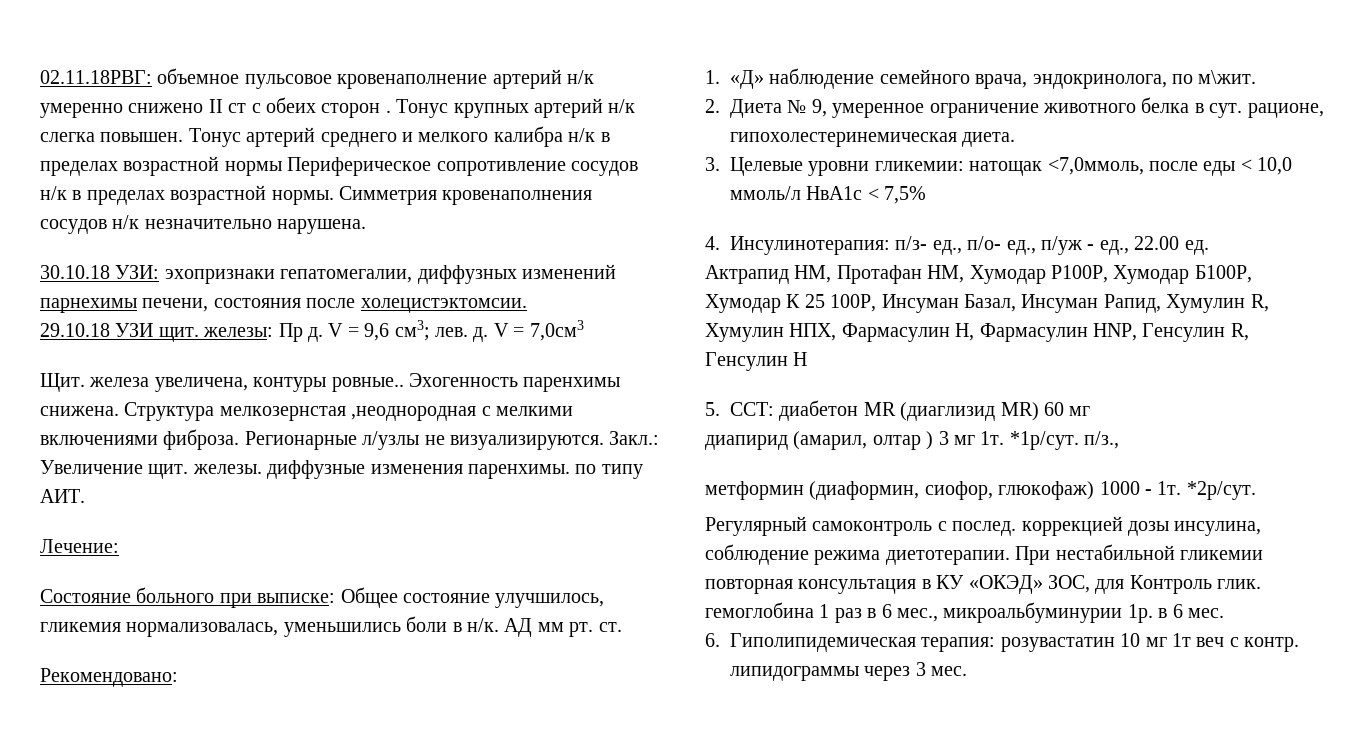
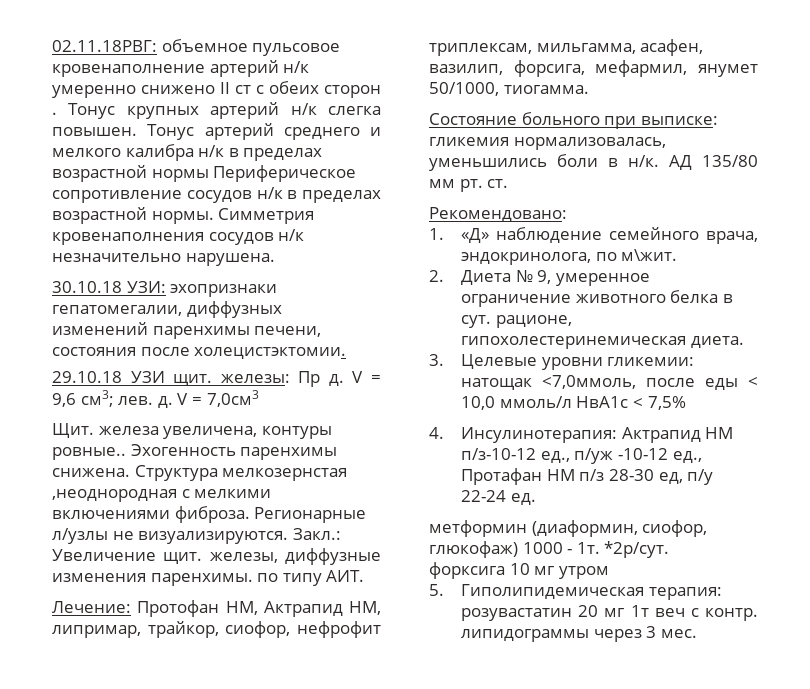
- 30.10.18 УЗИ: эхопризнаки гепатомегалии, диффузных изменений парнехимы печени, состояния после холецистэктомсии.
+ 30.10.18 УЗИ: эхопризнаки гепатомегалии, диффузных изменений паренхимы печени, состояния после холецистэктомии.
- Закл.: Увеличение щит. железы. диффузные изменения паренхимы. по типу АИТ.
+ Закл.: Увеличение щит. железы, диффузные изменения паренхимы. по типу АИТ.
- Лечение:
+ Лечение: Протофан НМ, Актрапид НМ, липримар, трайкор, сиофор, нефрофит триплексам, мильгамма, асафен, вазилип, форсига, мефармил, янумет 50/1000, тиогамма.
- Состояние больного при выписке: Общее состояние улучшилось, гликемия нормализовалась, уменьшились боли в н/к.
+ Состояние больного при выписке: гликемия нормализовалась, уменьшились боли в н/к.
- АД мм рт. ст.
+ АД 135/80 мм рт. ст.
- 4. Инсулинотерапия: п/з- ед., п/о- ед., п/уж - ед., 22.00 ед.
- Актрапид НМ, Протафан НМ, Хумодар Р100Р, Хумодар Б100Р, Хумодар К 25 100Р, Инсуман Базал, Инсуман Рапид, Хумулин R, Хумулин НПХ, Фармасулин Н, Фармасулин НNР, Генсулин R, Генсулин Н
- 5. ССТ: диабетон МR (диаглизид МR) 60 мг
- диапирид (амарил, олтар ) 3 мг 1т. *1р/сут. п/з.,
+ 4. Инсулинотерапия: Актрапид НМ п/з-10-12 ед., п/уж -10-12 ед., Протафан НМ п/з 28-30 ед, п/у 22-24 ед.
- Регулярный самоконтроль с послед. коррекцией дозы инсулина, соблюдение режима диетотерапии. При нестабильной гликемии повторная консультация в КУ «ОКЭД» ЗОС, для Контроль глик. гемоглобина 1 раз в 6 мес., микроальбуминурии 1р. в 6 мес.
- 6. Гиполипидемическая терапия: розувастатин 10 мг 1т веч с контр. липидограммы через 3 мес.
+ форксига 10 мг утром
+ 5. Гиполипидемическая терапия: розувастатин 20 мг 1т веч с контр. липидограммы через 3 мес.

